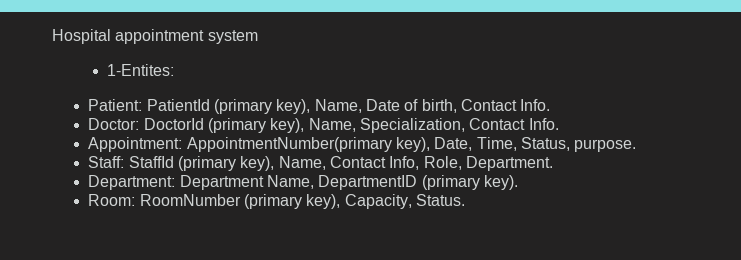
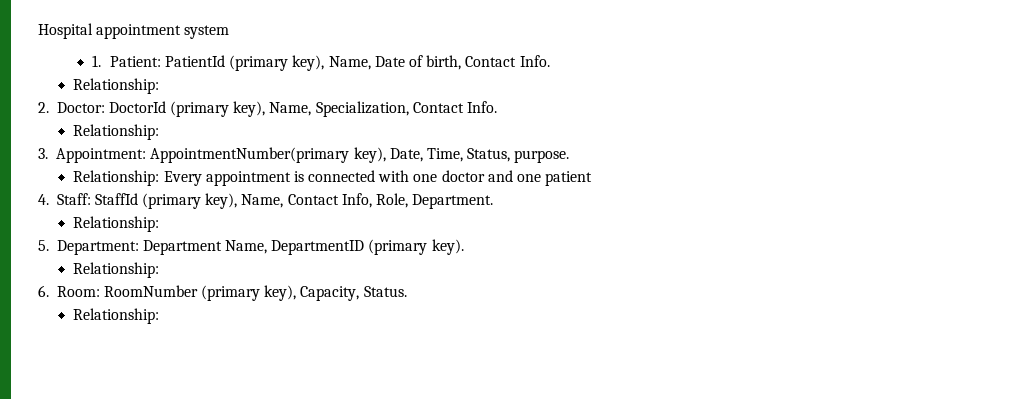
- 1-Entites:
- Patient: PatientId (primary key), Name, Date of birth, Contact Info.
- Doctor: DoctorId (primary key), Name, Specialization, Contact Info.
- Appointment: AppointmentNumber(primary key), Date, Time, Status, purpose.
+ 1. Patient: PatientId (primary key), Name, Date of birth, Contact Info.
+ Relationship:
+ 2. Doctor: DoctorId (primary key), Name, Specialization, Contact Info.
+ Relationship:
+ 3. Appointment: AppointmentNumber(primary key), Date, Time, Status, purpose.
- Staff: StaffId (primary key), Name, Contact Info, Role, Department.
- Department: Department Name, DepartmentID (primary key).
- Room: RoomNumber (primary key), Capacity, Status.
+ Relationship: Every appointment is connected with one doctor and one patient
+ 4. Staff: StaffId (primary key), Name, Contact Info, Role, Department.
+ Relationship:
+ 5. Department: Department Name, DepartmentID (primary key).
+ Relationship:
+ 6. Room: RoomNumber (primary key), Capacity, Status.
+ Relationship:

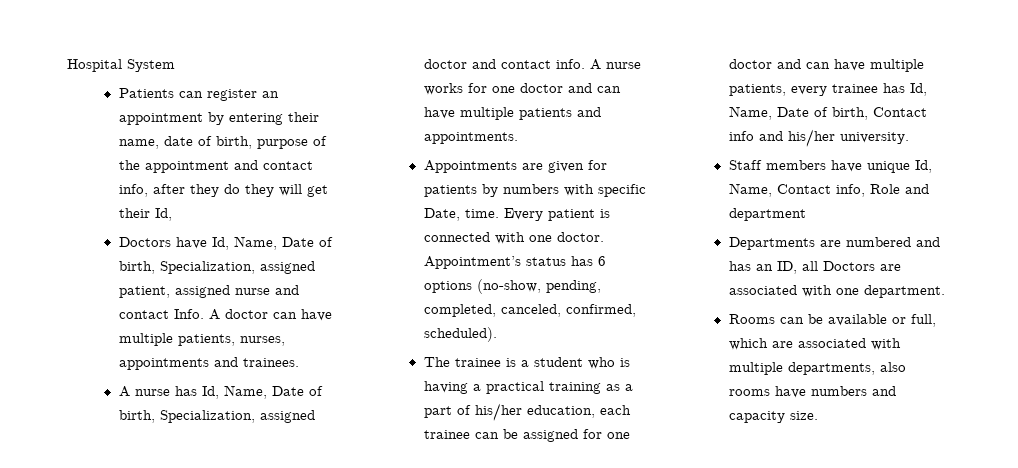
- Hospital appointment system
- 1. Patient: PatientId (primary key), Name, Date of birth, Contact Info.
- Relationship:
- 2. Doctor: DoctorId (primary key), Name, Specialization, Contact Info.
- Relationship:
- 3. Appointment: AppointmentNumber(primary key), Date, Time, Status, purpose.
- Relationship: Every appointment is connected with one doctor and one patient
- 4. Staff: StaffId (primary key), Name, Contact Info, Role, Department.
- Relationship:
- 5. Department: Department Name, DepartmentID (primary key).
- Relationship:
- 6. Room: RoomNumber (primary key), Capacity, Status.
- Relationship:
+ Hospital System
+ Patients can register an appointment by entering their name, date of birth, purpose of the appointment and contact info, after they do they will get their Id,
+ Doctors have Id, Name, Date of birth, Specialization, assigned patient, assigned nurse and contact Info. A doctor can have multiple patients, nurses, appointments and trainees.
+ A nurse has Id, Name, Date of birth, Specialization, assigned doctor and contact info. A nurse works for one doctor and can have multiple patients and appointments.
+ Appointments are given for patients by numbers with specific Date, time. Every patient is connected with one doctor. Appointment’s status has 6 options (no-show, pending, completed, canceled, confirmed, scheduled).
+ The trainee is a student who is having a practical training as a part of his/her education, each trainee can be assigned for one doctor and can have multiple patients, every trainee has Id, Name, Date of birth, Contact info and his/her university.
+ Staff members have unique Id, Name, Contact info, Role and department
+ Departments are numbered and has an ID, all Doctors are associated with one department.
+ Rooms can be available or full, which are associated with multiple departments, also rooms have numbers and capacity size.

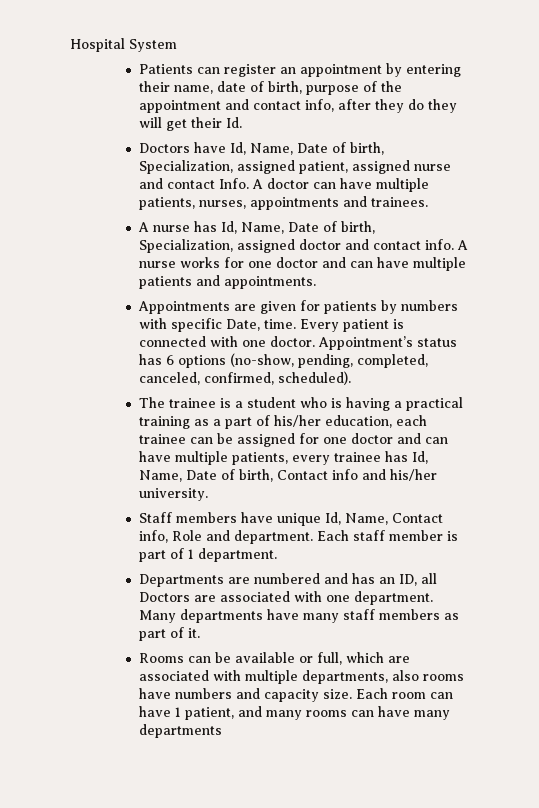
- Patients can register an appointment by entering their name, date of birth, purpose of the appointment and contact info, after they do they will get their Id,
+ Patients can register an appointment by entering their name, date of birth, purpose of the appointment and contact info, after they do they will get their Id.
- Staff members have unique Id, Name, Contact info, Role and department
+ Staff members have unique Id, Name, Contact info, Role and department. Each staff member is part of 1 department.
+ Many departments have many staff members as part of it.
+ Each room can have 1 patient, and many rooms can have many departments

